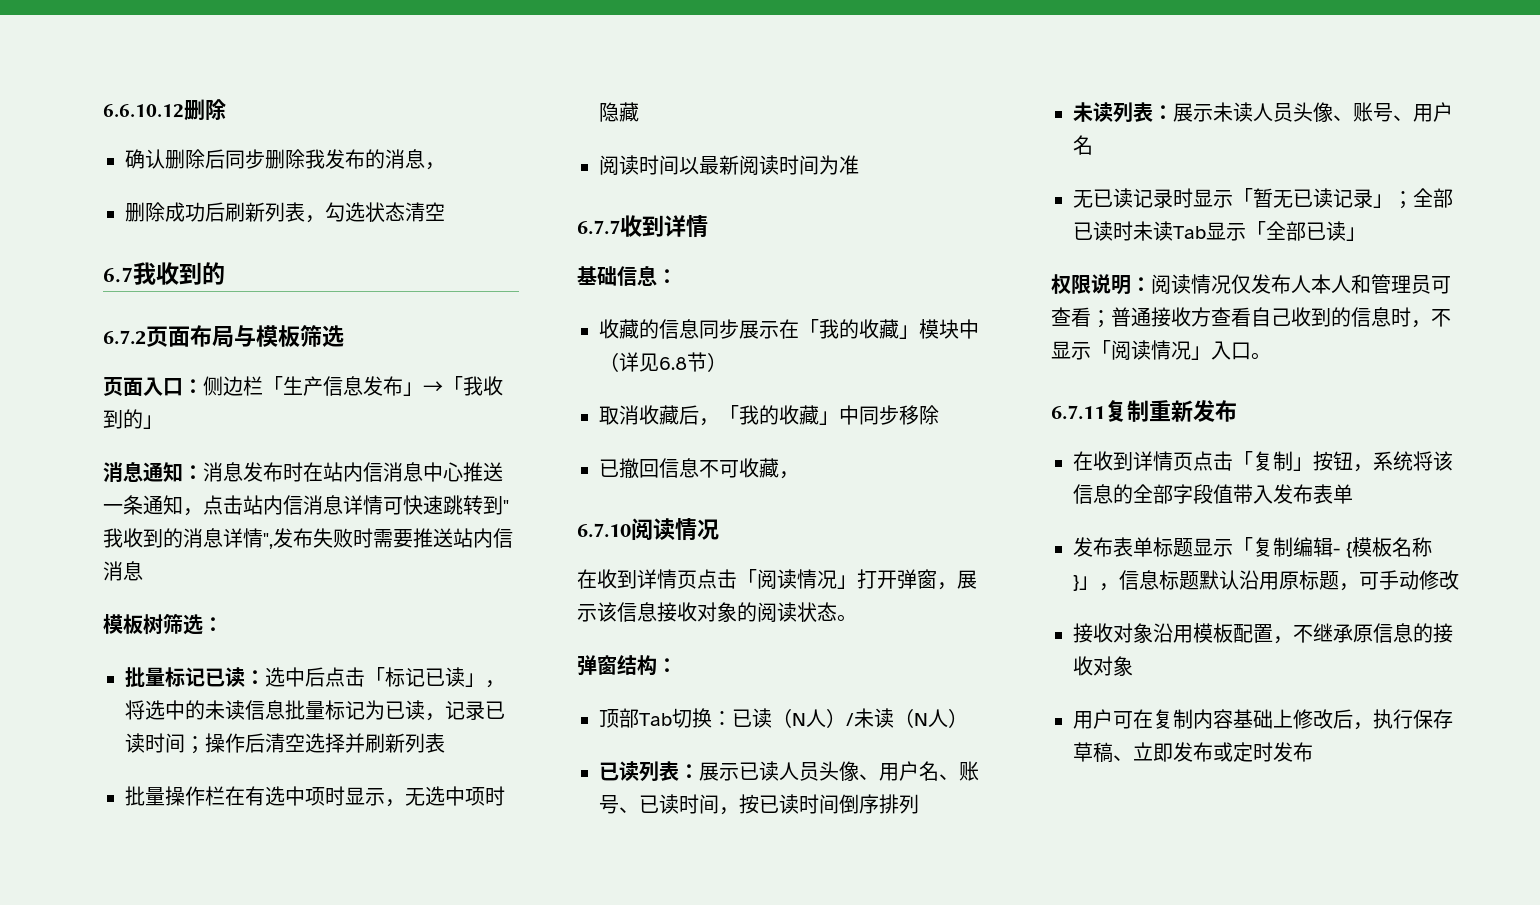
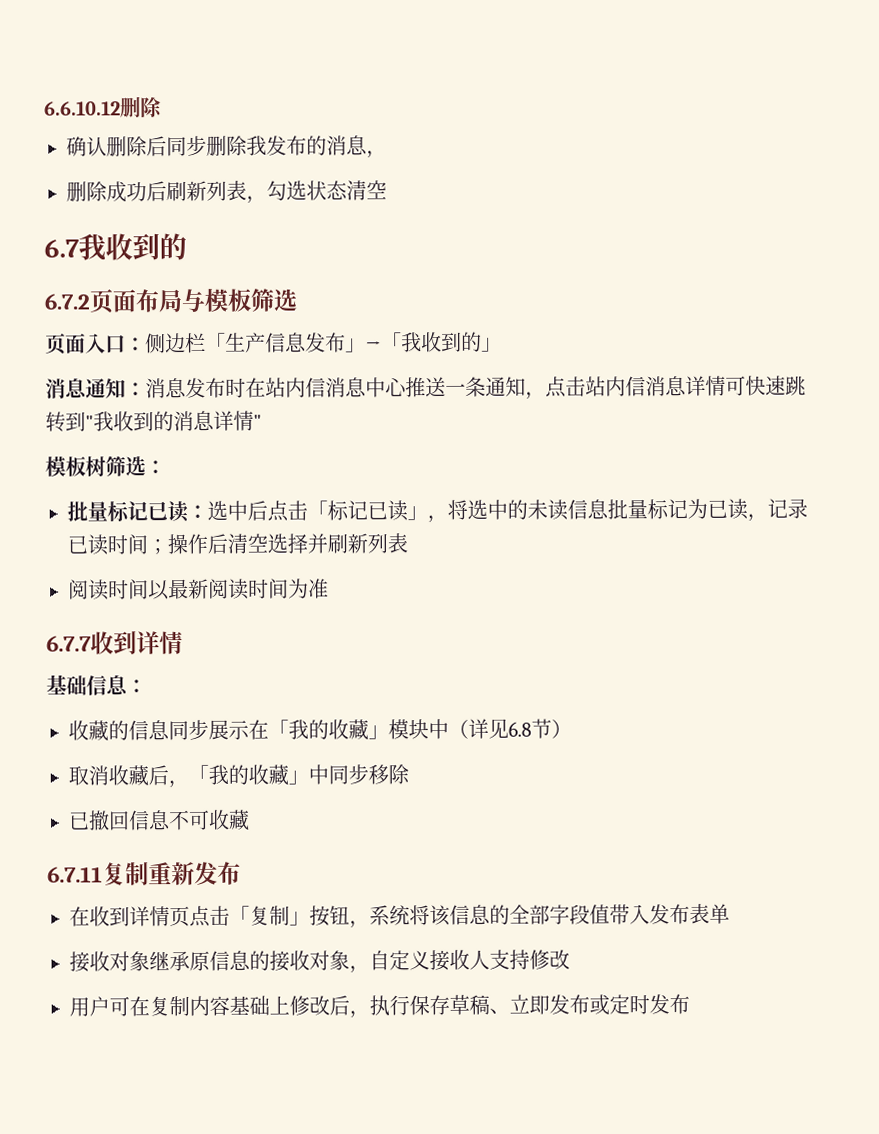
- 消息通知：消息发布时在站内信消息中心推送一条通知，点击站内信消息详情可快速跳转到"我收到的消息详情",发布失败时需要推送站内信消息
+ 消息通知：消息发布时在站内信消息中心推送一条通知，点击站内信消息详情可快速跳转到"我收到的消息详情"
- 批量操作栏在有选中项时显示，无选中项时隐藏
- 已撤回信息不可收藏，
- 6.7.10阅读情况
- 在收到详情页点击「阅读情况」打开弹窗，展示该信息接收对象的阅读状态。
- 弹窗结构：
- 顶部Tab切换：已读（N人）/未读（N人）
- 已读列表：展示已读人员头像、用户名、账号、已读时间，按已读时间倒序排列
- 未读列表：展示未读人员头像、账号、用户名
- 无已读记录时显示「暂无已读记录」；全部已读时未读Tab显示「全部已读」
- 权限说明：阅读情况仅发布人本人和管理员可查看；普通接收方查看自己收到的信息时，不显示「阅读情况」入口。
+ 已撤回信息不可收藏
- 发布表单标题显示「复制编辑- {模板名称}」，信息标题默认沿用原标题，可手动修改
- 接收对象沿用模板配置，不继承原信息的接收对象
+ 接收对象继承原信息的接收对象，自定义接收人支持修改

